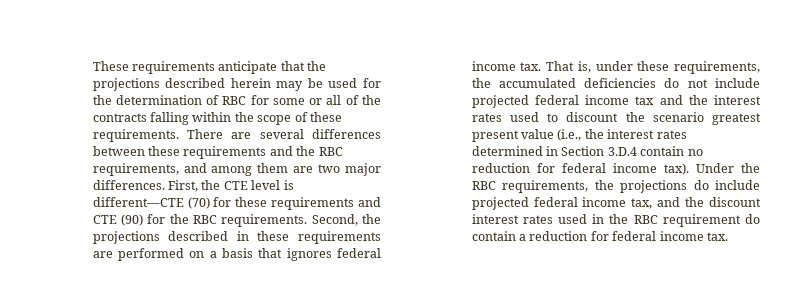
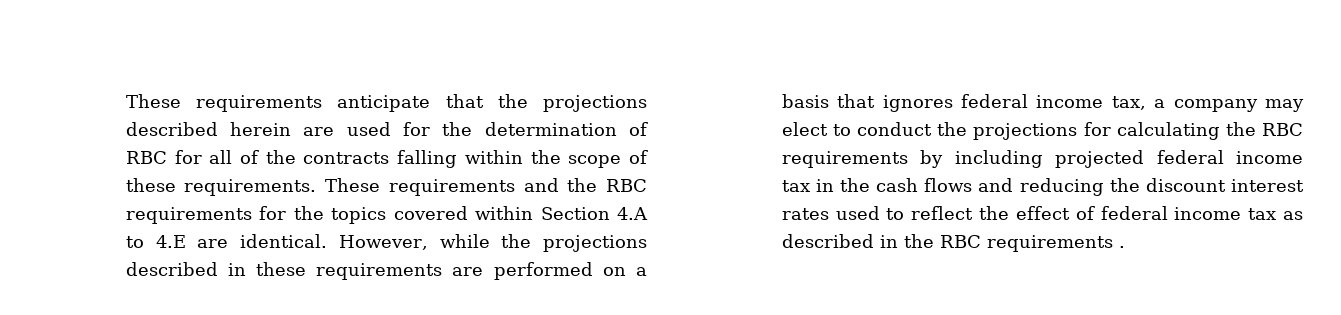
- These requirements anticipate that the projections described herein may be used for the determination of RBC for some or all of the contracts falling within the scope of these requirements.
+ These requirements anticipate that the projections described herein are used for the determination of RBC for all of the contracts falling within the scope of these requirements.
- There are several differences between these requirements and the RBC requirements, and among them are two major differences. First, the CTE level is different—CTE (70) for these requirements and CTE (90) for the RBC requirements. Second, the projections described in these requirements are performed on a basis that ignores federal income tax. That is, under these requirements, the accumulated deficiencies do not include projected federal income tax and the interest rates used to discount the scenario greatest present value (i.e., the interest rates determined in Section 3.D.4 contain no reduction for federal income tax). Under the RBC requirements, the projections do include projected federal income tax, and the discount interest rates used in the RBC requirement do contain a reduction for federal income tax.
+ These requirements and the RBC requirements for the topics covered within Section 4.A to 4.E are identical. However, while the projections described in these requirements are performed on a basis that ignores federal income tax, a company may elect to conduct the projections for calculating the RBC requirements by including projected federal income tax in the cash flows and reducing the discount interest rates used to reflect the effect of federal income tax as described in the RBC requirements .

